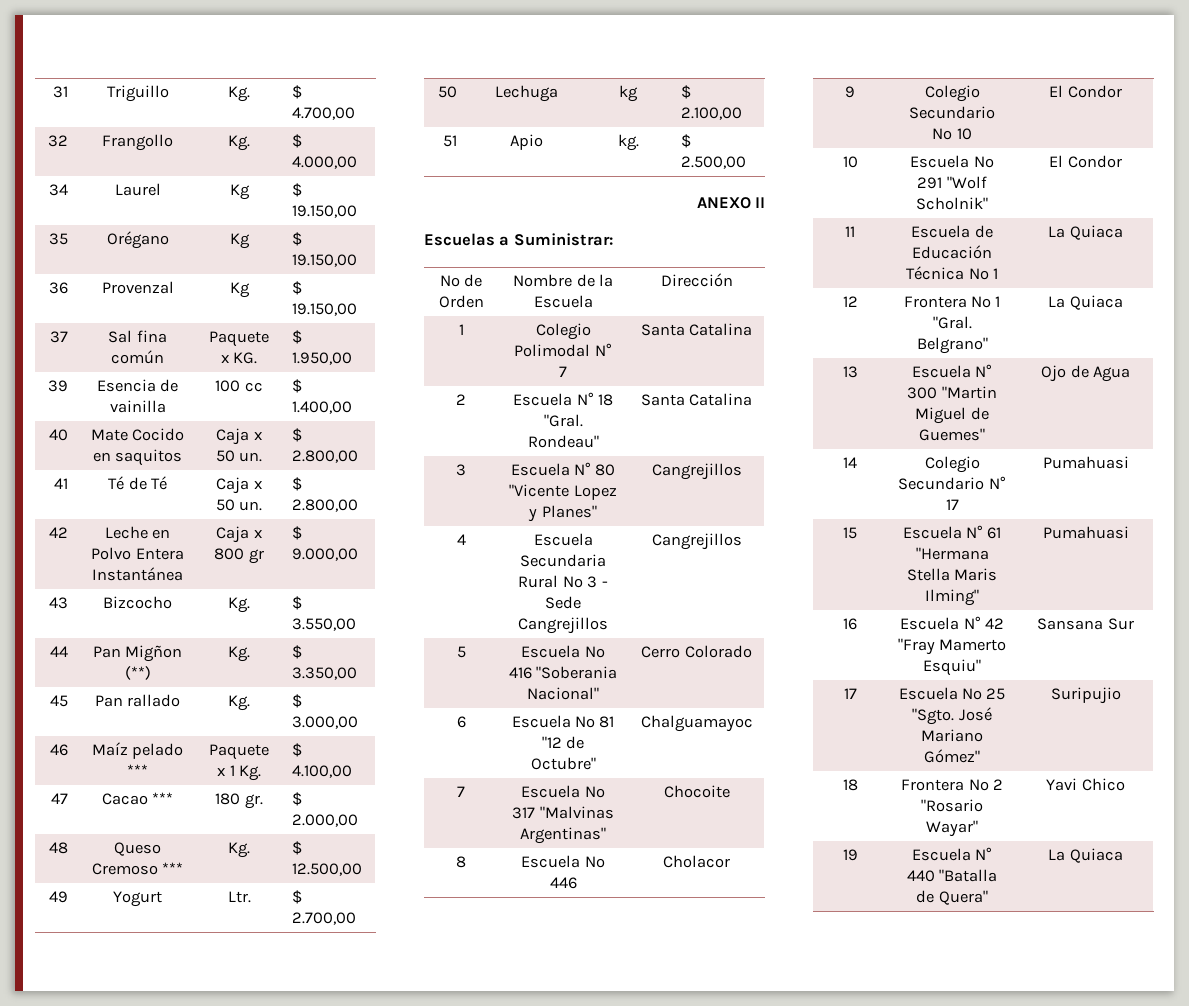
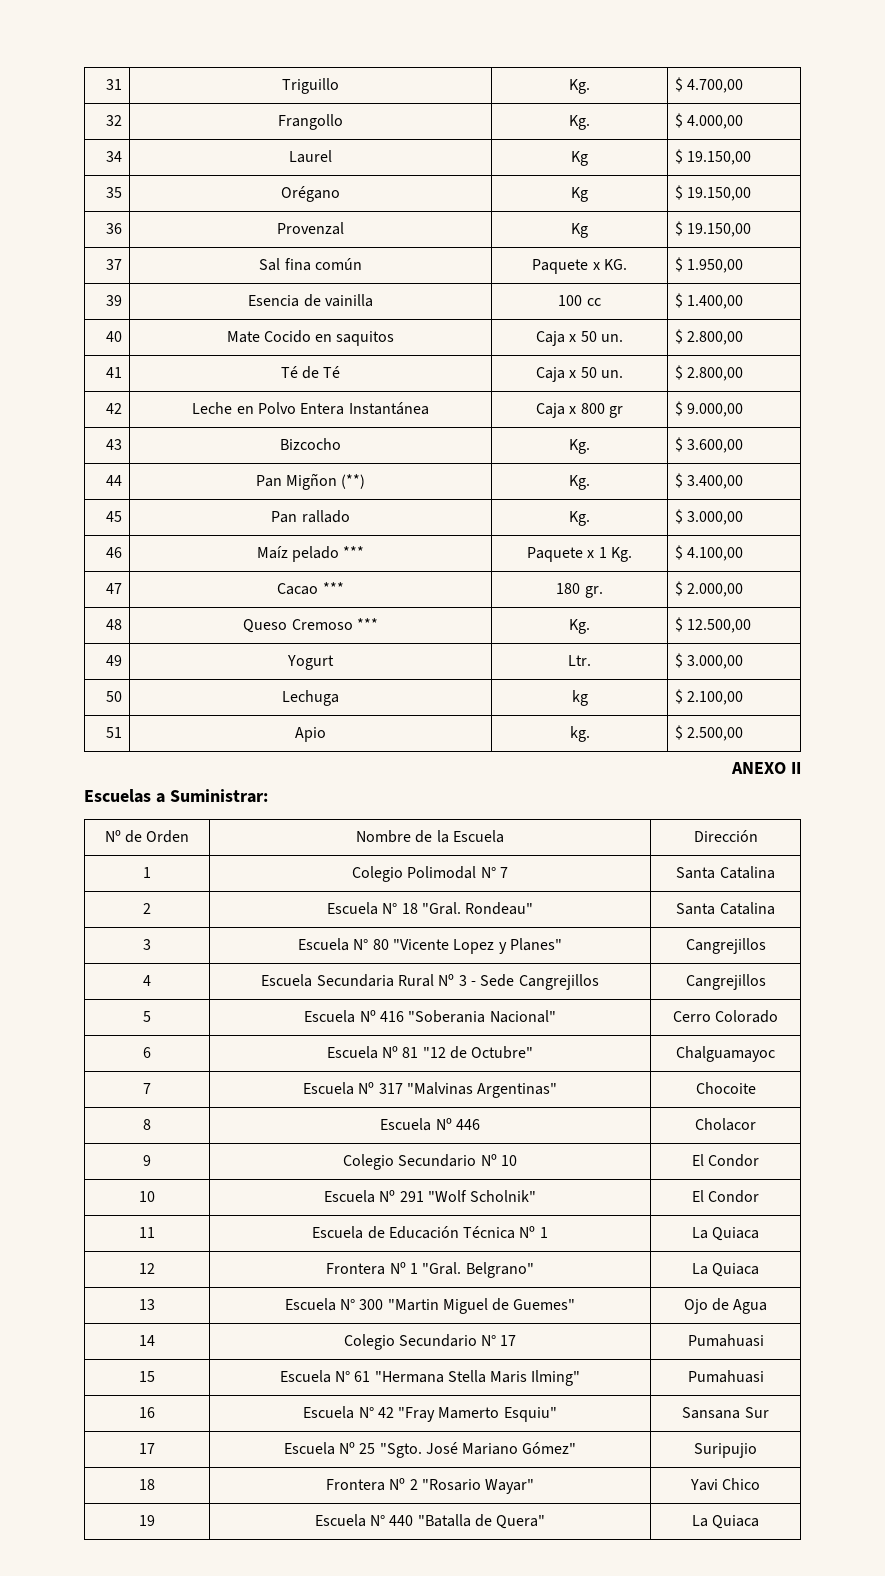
- 43 | Bizcocho | Kg. | $ 3.550,00
+ 43 | Bizcocho | Kg. | $ 3.600,00
- 44 | Pan Migñon (**) | Kg. | $ 3.350,00
+ 44 | Pan Migñon (**) | Kg. | $ 3.400,00
- 49 | Yogurt | Ltr. | $ 2.700,00
+ 49 | Yogurt | Ltr. | $ 3.000,00

